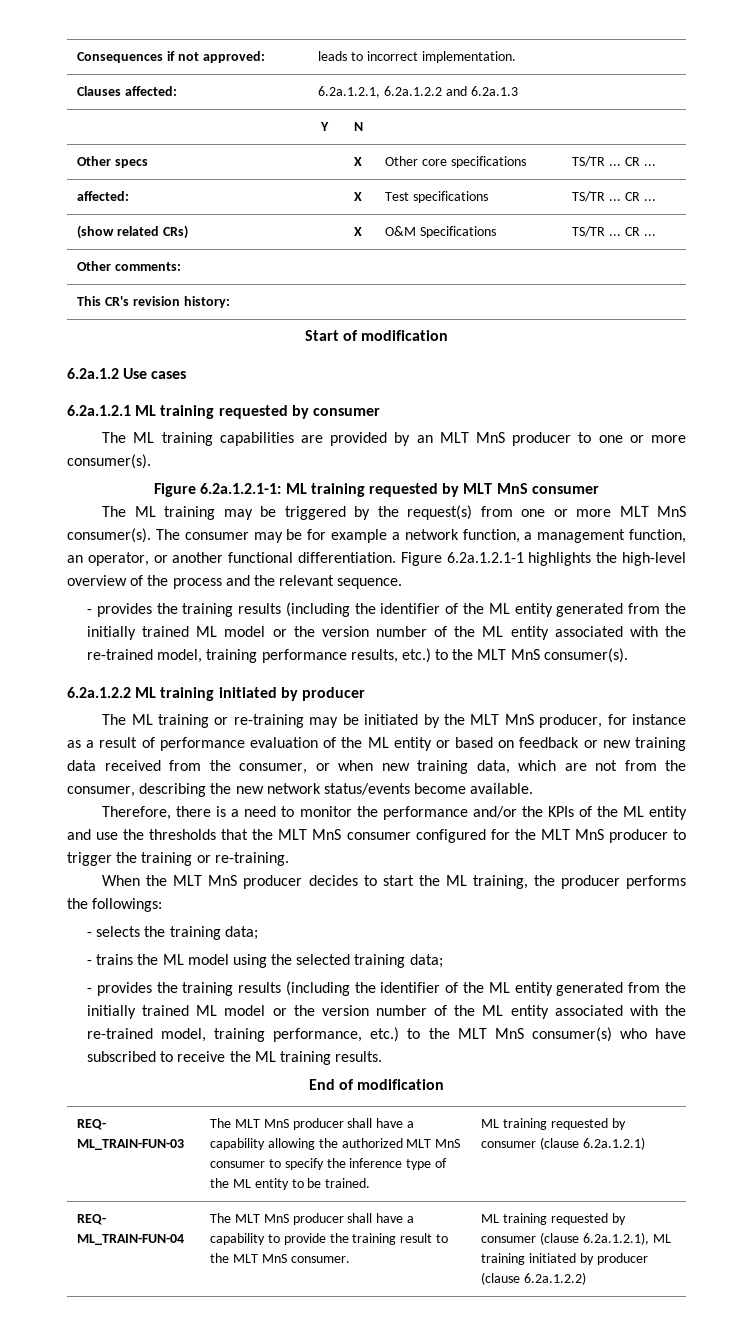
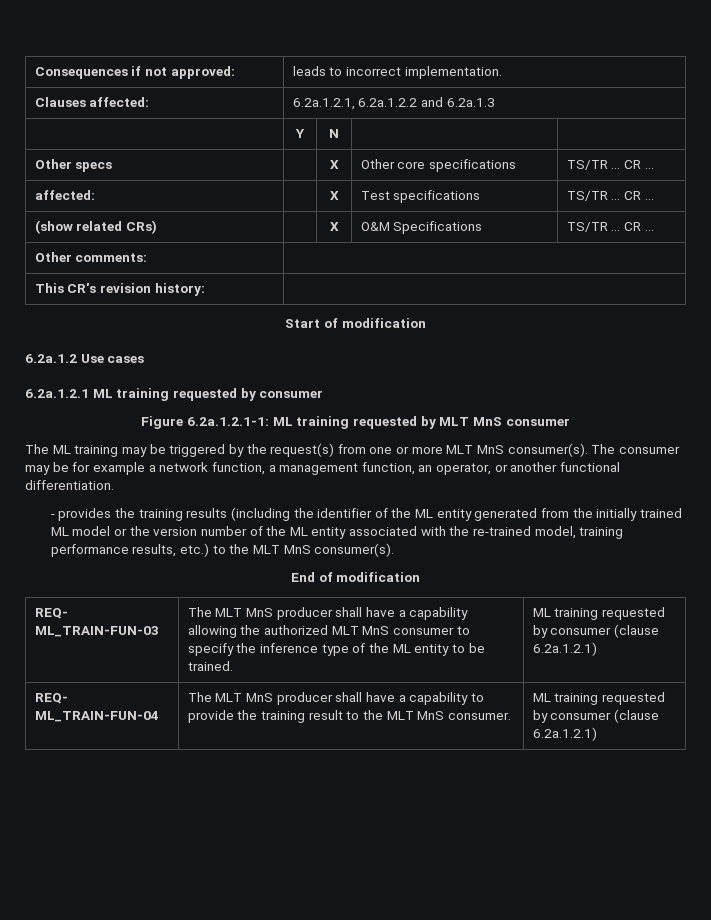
- The ML training capabilities are provided by an MLT MnS producer to one or more consumer(s).
- Figure 6.2a.1.2.1-1 highlights the high-level overview of the process and the relevant sequence.
- 6.2a.1.2.2 ML training initiated by producer
- The ML training or re-training may be initiated by the MLT MnS producer, for instance as a result of performance evaluation of the ML entity or based on feedback or new training data received from the consumer, or when new training data, which are not from the consumer, describing the new network status/events become available.
- Therefore, there is a need to monitor the performance and/or the KPIs of the ML entity and use the thresholds that the MLT MnS consumer configured for the MLT MnS producer to trigger the training or re-training.
- When the MLT MnS producer decides to start the ML training, the producer performs the followings:
- - selects the training data;
- - trains the ML model using the selected training data;
- - provides the training results (including the identifier of the ML entity generated from the initially trained ML model or the version number of the ML entity associated with the re-trained model, training performance, etc.) to the MLT MnS consumer(s) who have subscribed to receive the ML training results.
- REQ- ML_TRAIN-FUN-04 | The MLT MnS producer shall have a capability to provide the training result to the MLT MnS consumer. | ML training requested by consumer (clause 6.2a.1.2.1), ML training initiated by producer (clause 6.2a.1.2.2)
+ REQ- ML_TRAIN-FUN-04 | The MLT MnS producer shall have a capability to provide the training result to the MLT MnS consumer. | ML training requested by consumer (clause 6.2a.1.2.1)

